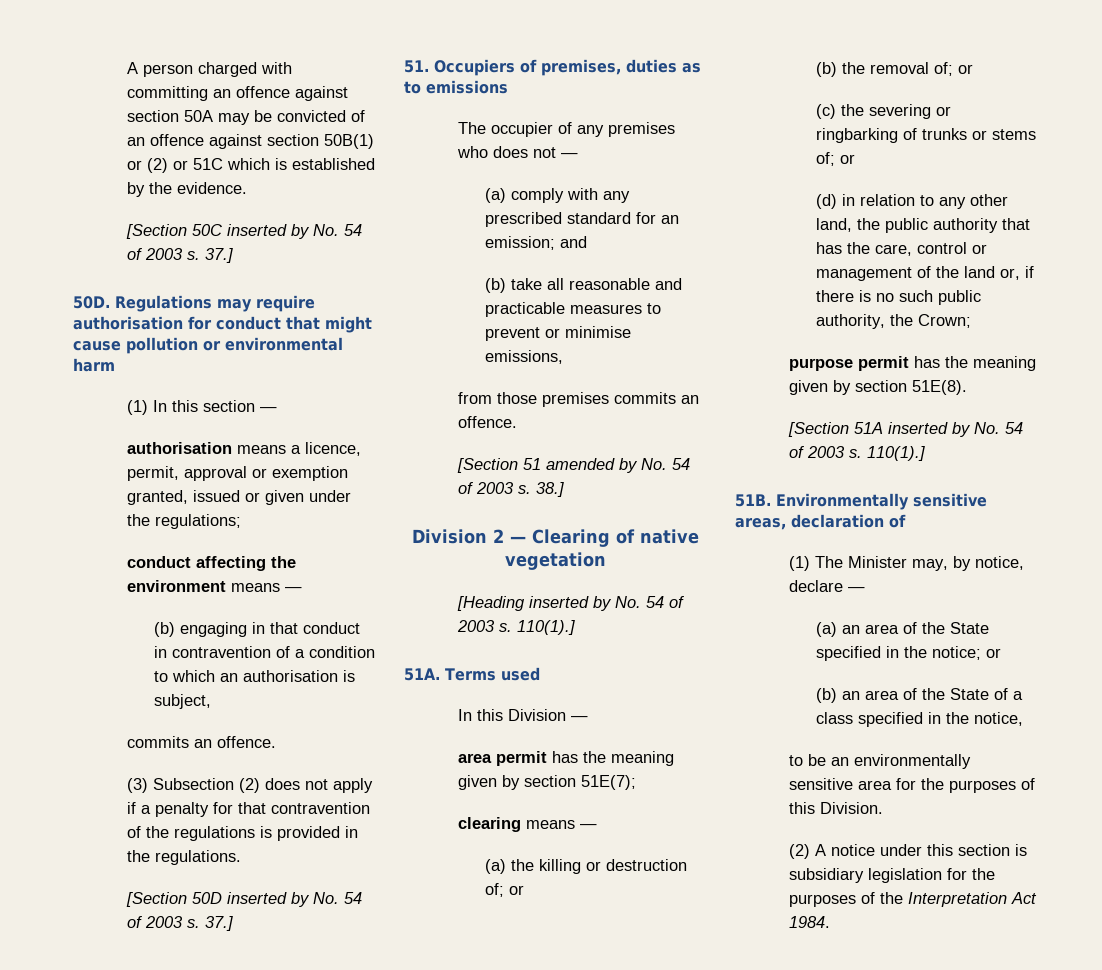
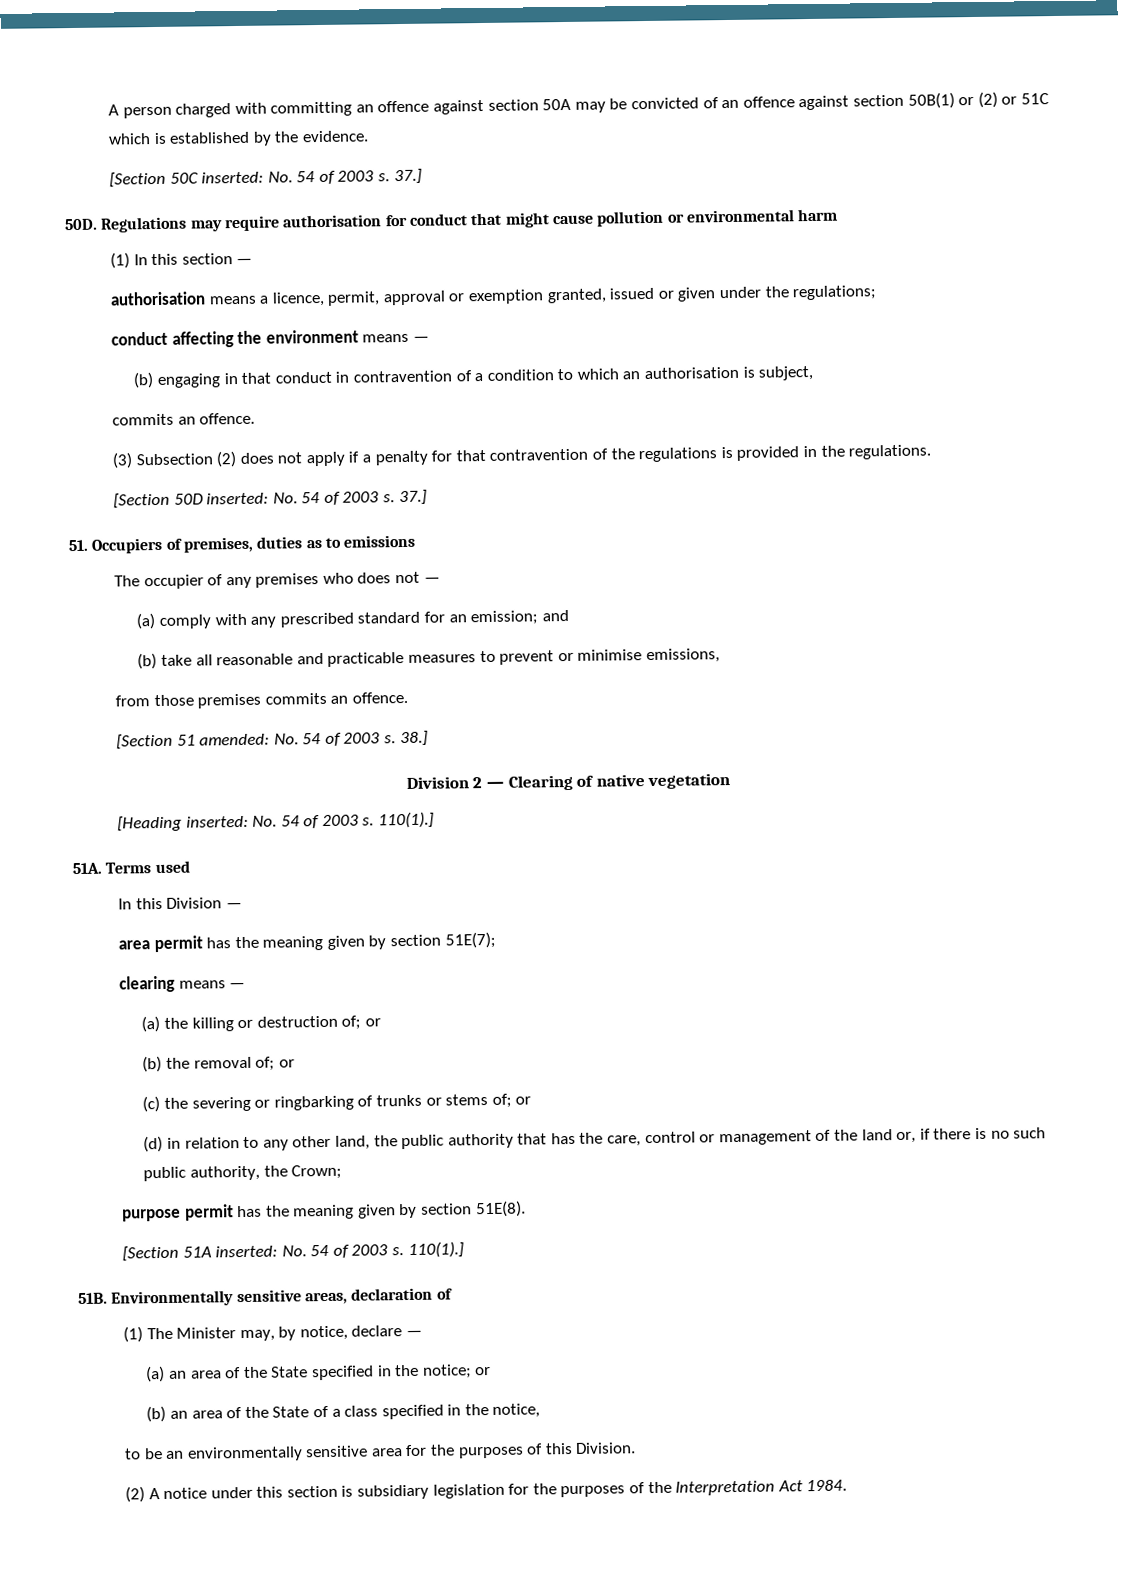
- [Section 50C inserted by No. 54 of 2003 s.
+ [Section 50C inserted: No. 54 of 2003 s.
- [Section 50D inserted by No. 54 of 2003 s.
+ [Section 50D inserted: No. 54 of 2003 s.
- [Section 51 amended by No. 54 of 2003 s.
+ [Section 51 amended: No. 54 of 2003 s.
- [Heading inserted by No. 54 of 2003 s.
+ [Heading inserted: No. 54 of 2003 s.
- [Section 51A inserted by No. 54 of 2003 s.
+ [Section 51A inserted: No. 54 of 2003 s.

